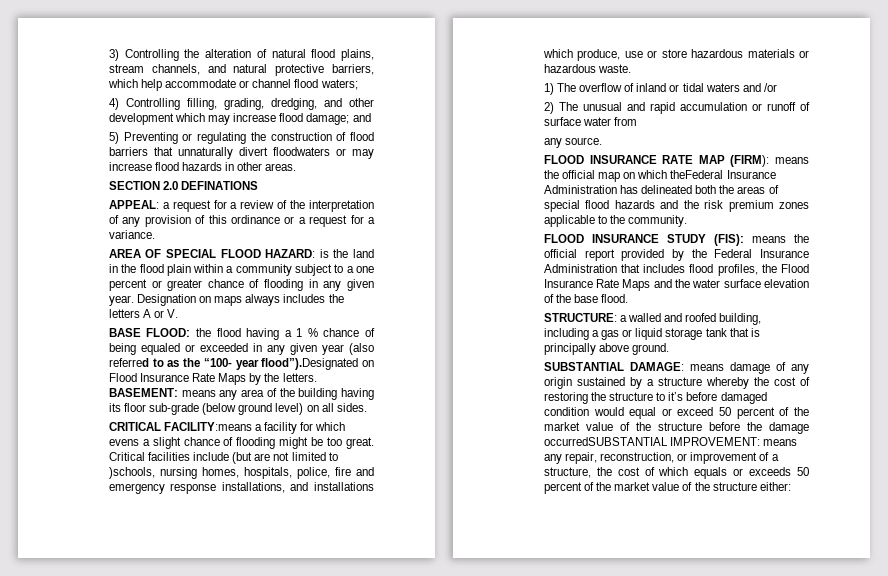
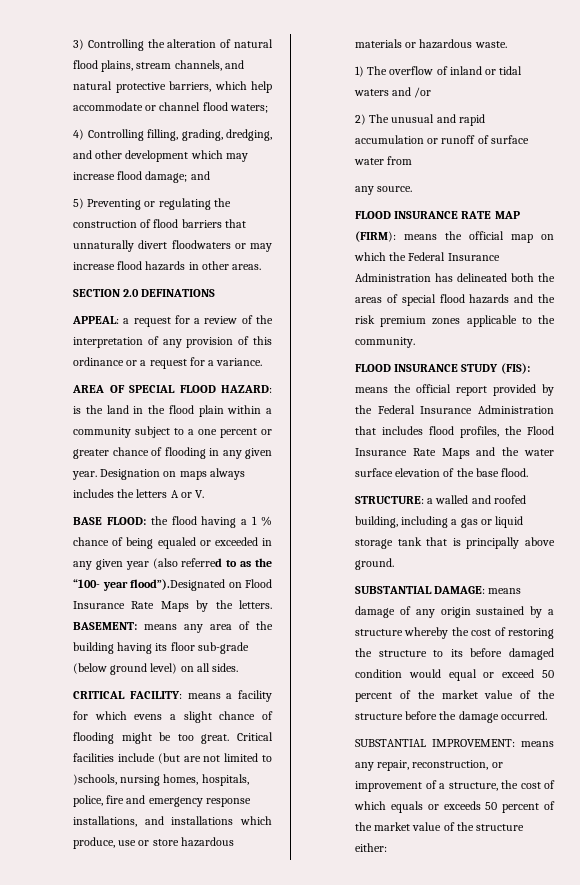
- CRITICAL FACILITY:means a facility for which evens a slight chance of flooding might be too great.
+ CRITICAL FACILITY: means a facility for which evens a slight chance of flooding might be too great.
- FLOOD INSURANCE RATE MAP (FIRM): means the official map on which theFederal Insurance Administration has delineated both the areas of special flood hazards and the risk premium zones applicable to the community.
+ FLOOD INSURANCE RATE MAP (FIRM): means the official map on which the Federal Insurance Administration has delineated both the areas of special flood hazards and the risk premium zones applicable to the community.
- means damage of any origin sustained by a structure whereby the cost of restoring the structure to it’s before damaged condition would equal or exceed 50 percent of the market value of the structure before the damage occurredSUBSTANTIAL IMPROVEMENT:
+ means damage of any origin sustained by a structure whereby the cost of restoring the structure to its before damaged condition would equal or exceed 50 percent of the market value of the structure before the damage occurred.
+ SUBSTANTIAL IMPROVEMENT:

